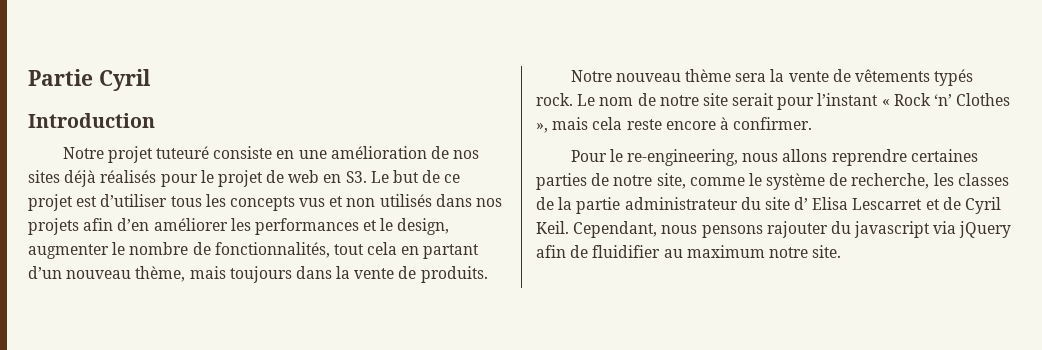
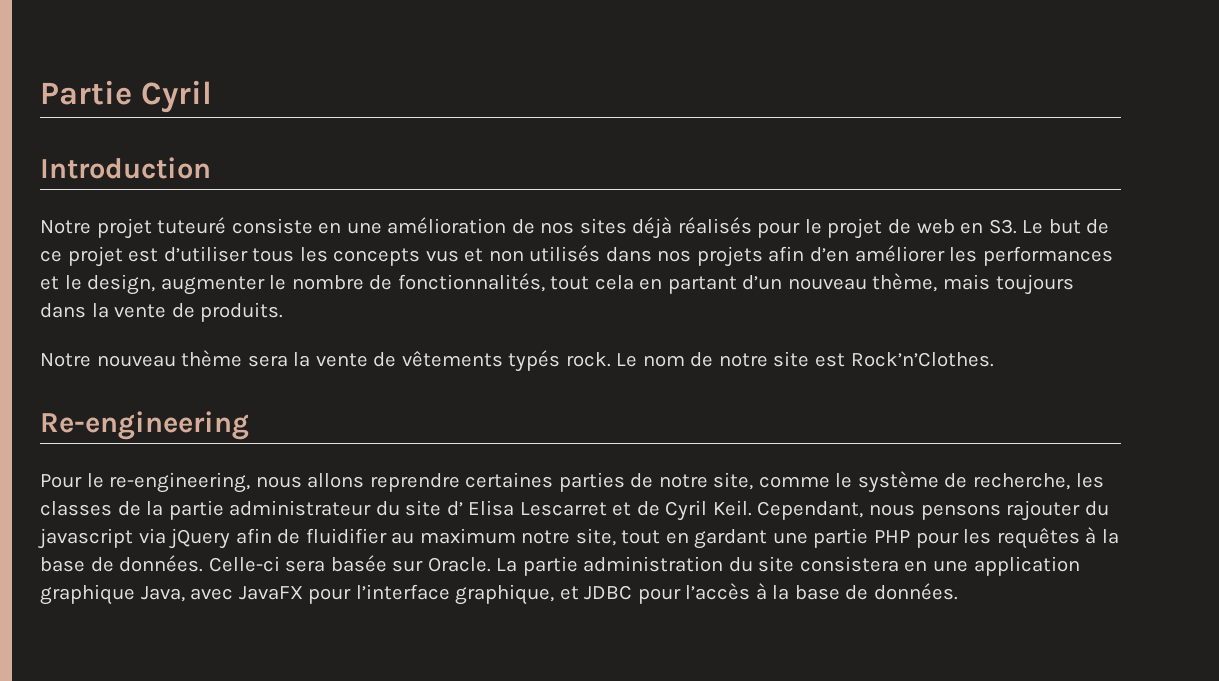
- Le nom de notre site serait pour l’instant « Rock ‘n’ Clothes », mais cela reste encore à confirmer.
+ Le nom de notre site est Rock’n’Clothes.
+ Re-engineering
- Cependant, nous pensons rajouter du javascript via jQuery afin de fluidifier au maximum notre site.
+ Cependant, nous pensons rajouter du javascript via jQuery afin de fluidifier au maximum notre site, tout en gardant une partie PHP pour les requêtes à la base de données. Celle-ci sera basée sur Oracle. La partie administration du site consistera en une application graphique Java, avec JavaFX pour l’interface graphique, et JDBC pour l’accès à la base de données.

